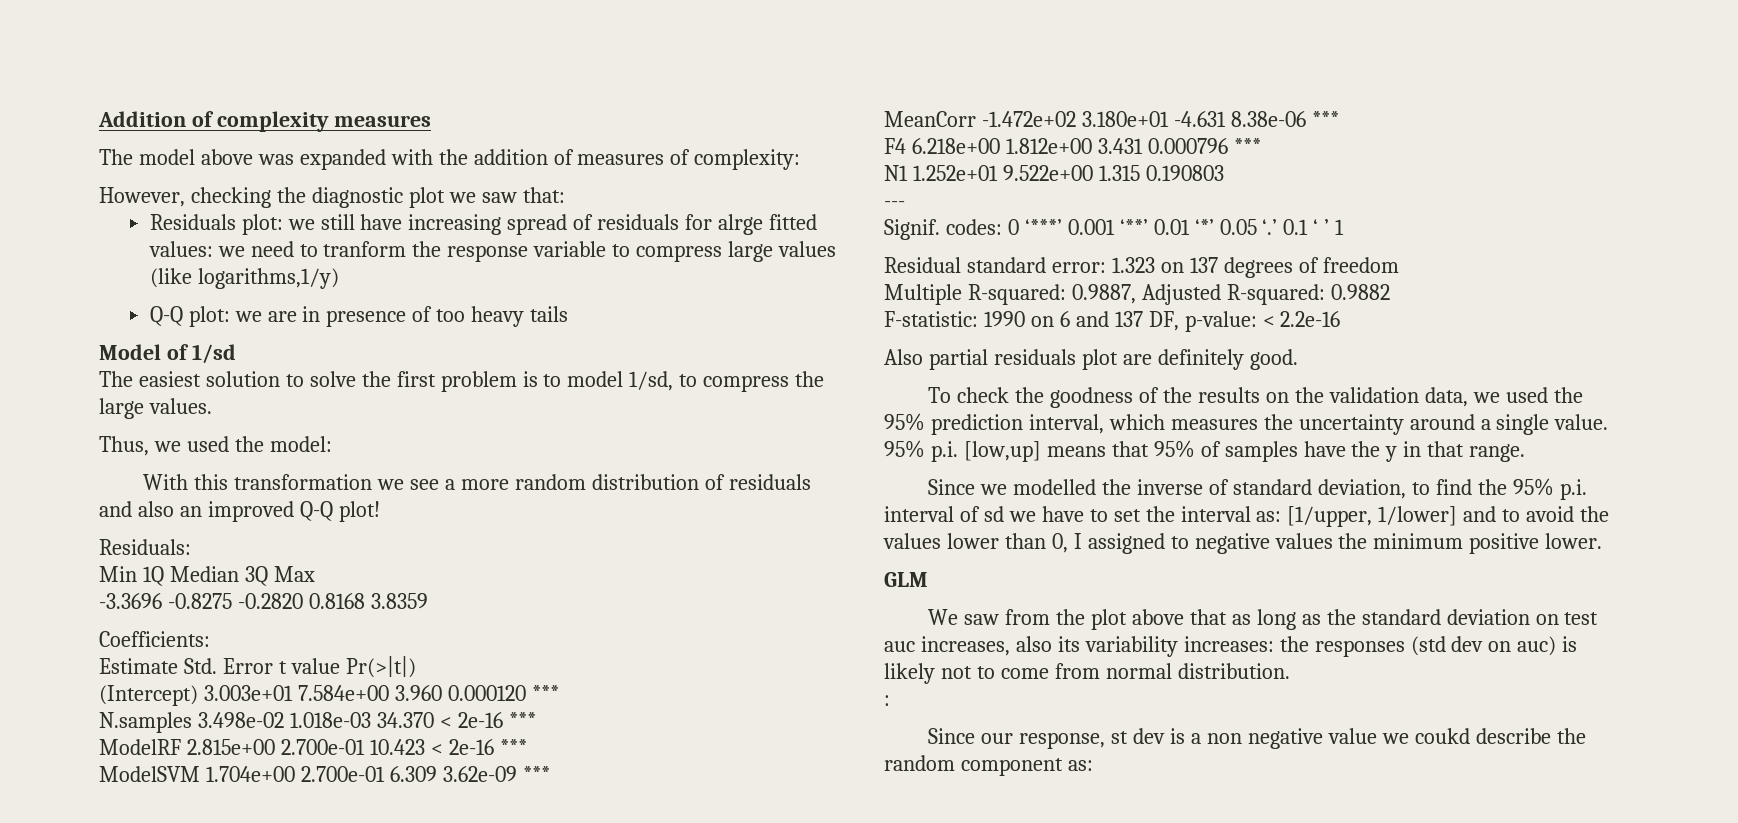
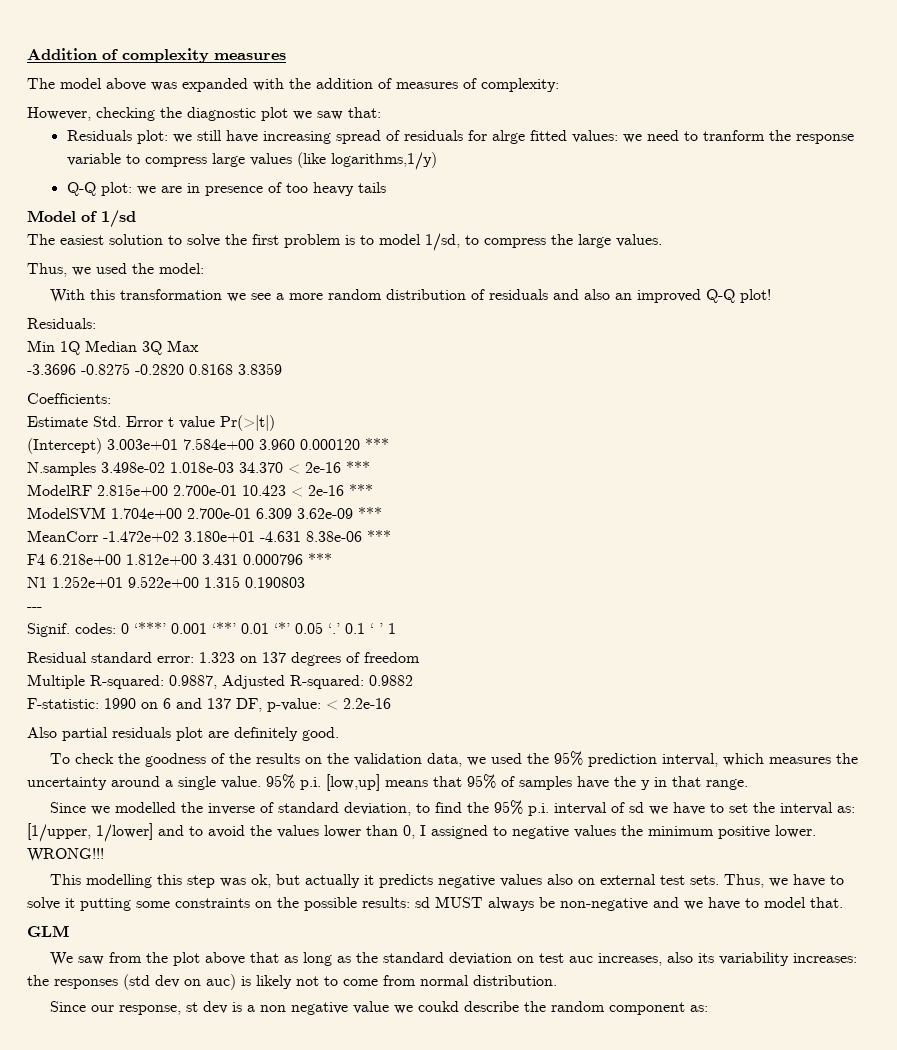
+ WRONG!!!
+ This modelling this step was ok, but actually it predicts negative values also on external test sets. Thus, we have to solve it putting some constraints on the possible results: sd MUST always be non-negative and we have to model that.
- :

